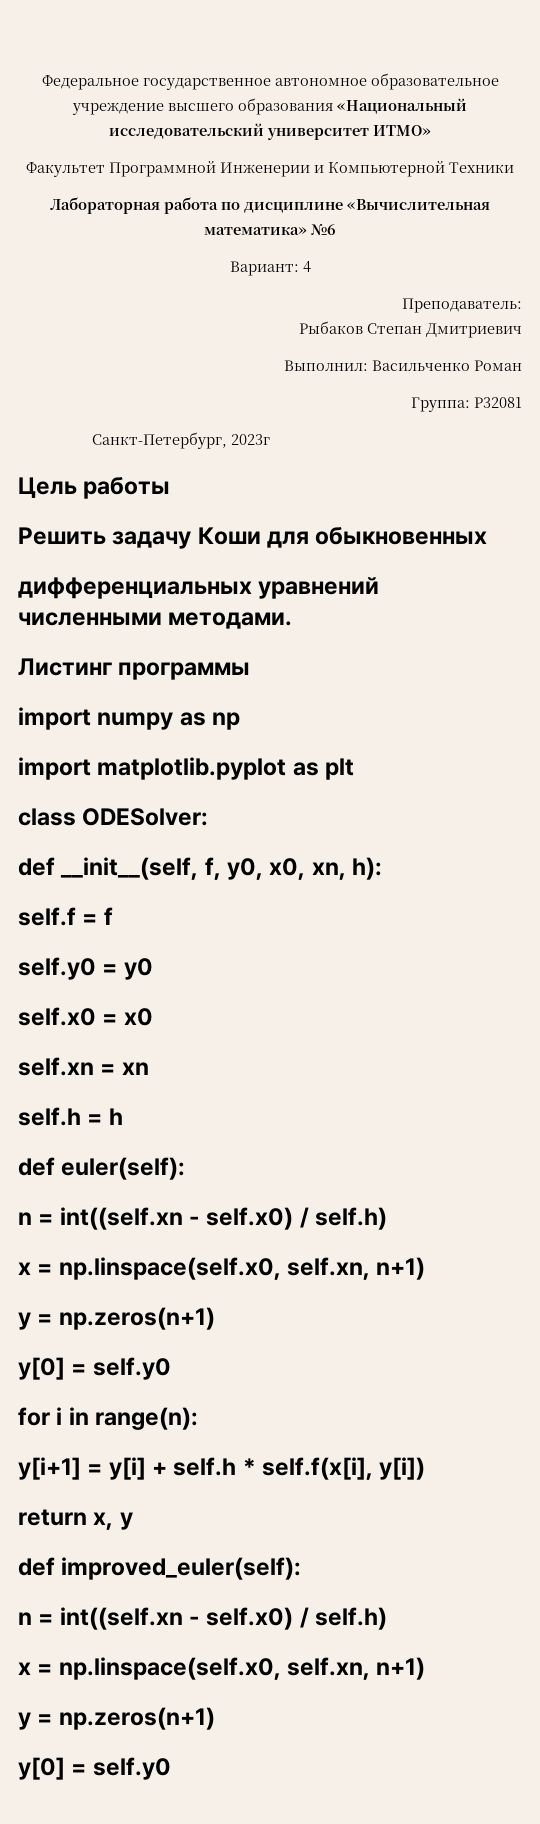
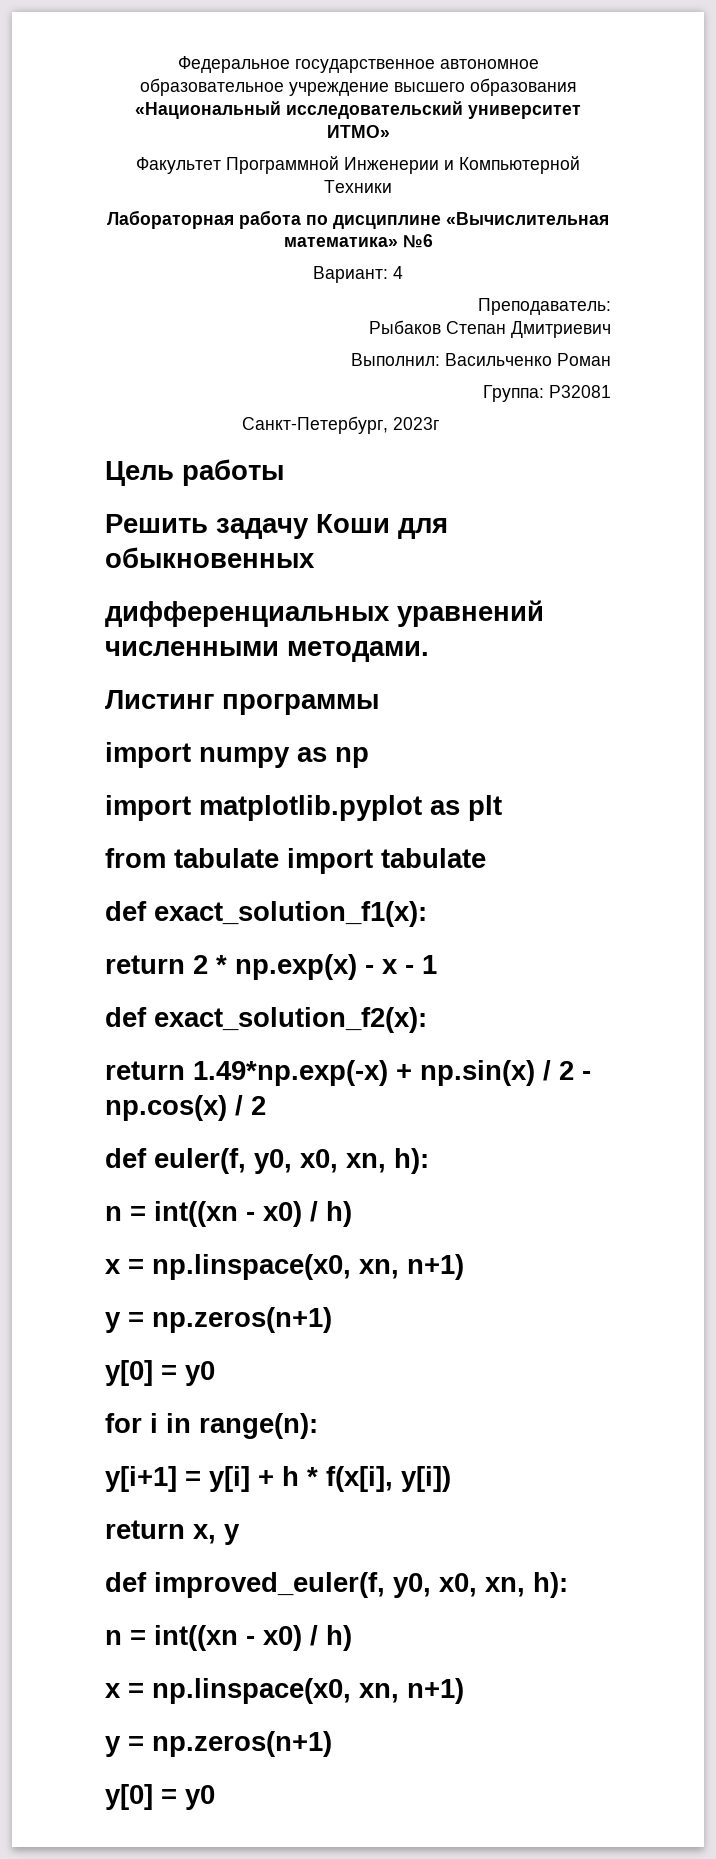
- class ODESolver:
- def __init__(self, f, y0, x0, xn, h):
- self.f = f
- self.y0 = y0
- self.x0 = x0
- self.xn = xn
- self.h = h
- def euler(self):
- n = int((self.xn - self.x0) / self.h)
- x = np.linspace(self.x0, self.xn, n+1)
+ from tabulate import tabulate
+ def exact_solution_f1(x):
+ return 2 * np.exp(x) - x - 1
+ def exact_solution_f2(x):
+ return 1.49*np.exp(-x) + np.sin(x) / 2 - np.cos(x) / 2
+ def euler(f, y0, x0, xn, h):
+ n = int((xn - x0) / h)
+ x = np.linspace(x0, xn, n+1)
  y = np.zeros(n+1)
- y[0] = self.y0
+ y[0] = y0
- y[i+1] = y[i] + self.h * self.f(x[i], y[i])
+ y[i+1] = y[i] + h * f(x[i], y[i])
- def improved_euler(self):
- n = int((self.xn - self.x0) / self.h)
- x = np.linspace(self.x0, self.xn, n+1)
+ def improved_euler(f, y0, x0, xn, h):
+ n = int((xn - x0) / h)
+ x = np.linspace(x0, xn, n+1)
  y = np.zeros(n+1)
- y[0] = self.y0
+ y[0] = y0

